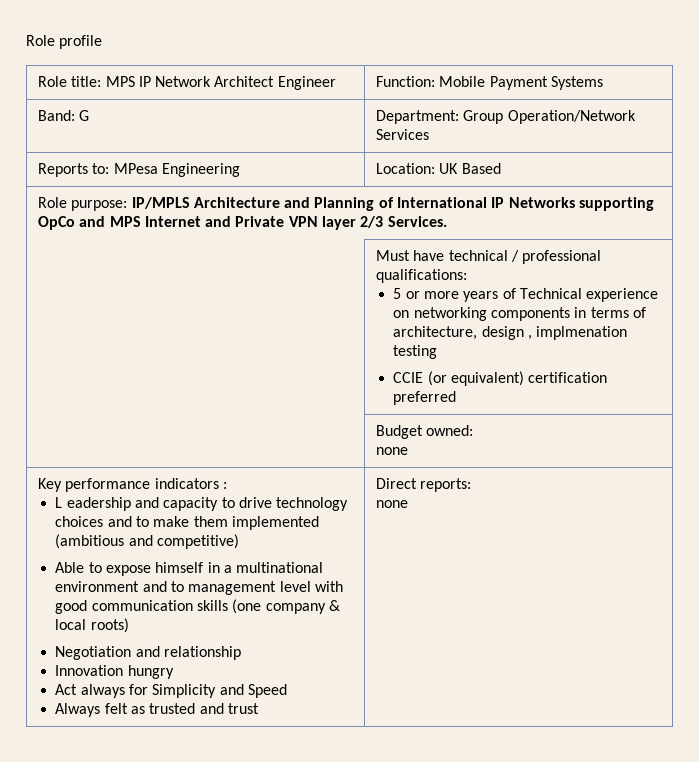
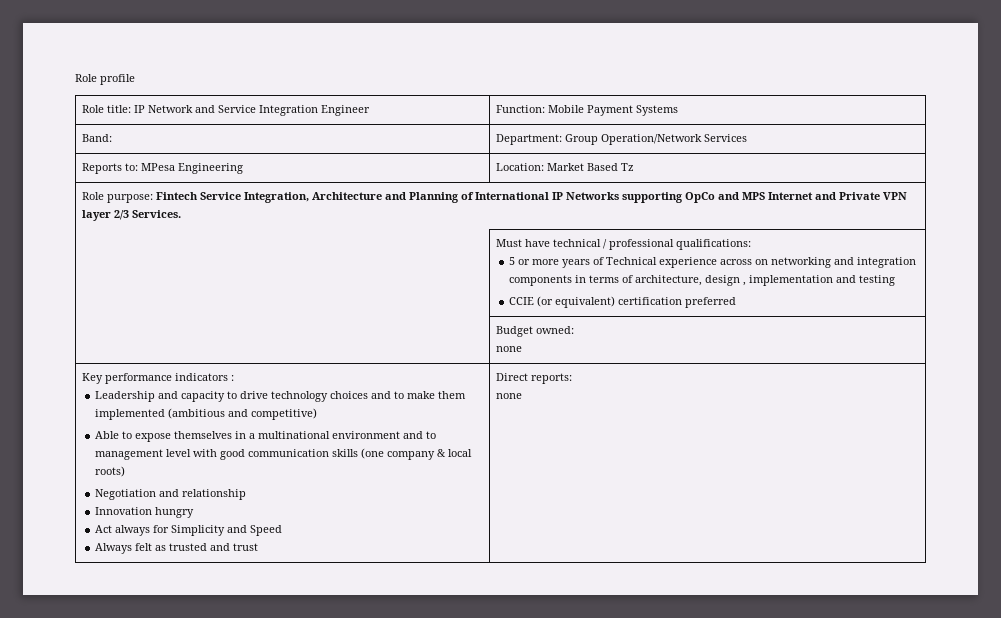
- Role title: MPS IP Network Architect Engineer | Function: Mobile Payment Systems
+ Role title: IP Network and Service Integration Engineer | Function: Mobile Payment Systems
- Band: G | Department: Group Operation/Network Services
+ Band: | Department: Group Operation/Network Services
- Reports to: MPesa Engineering | Location: UK Based
+ Reports to: MPesa Engineering | Location: Market Based Tz
- Role purpose: IP/MPLS Architecture and Planning of International IP Networks supporting OpCo and MPS Internet and Private VPN layer 2/3 Services.
+ Role purpose: Fintech Service Integration, Architecture and Planning of International IP Networks supporting OpCo and MPS Internet and Private VPN layer 2/3 Services.
  | Must have technical / professional qualifications:
- 5 or more years of Technical experience on networking components in terms of architecture, design , implmenation testing
+ 5 or more years of Technical experience across on networking and integration components in terms of architecture, design , implementation and testing
- L eadership and capacity to drive technology choices and to make them implemented (ambitious and competitive)
+ Leadership and capacity to drive technology choices and to make them implemented (ambitious and competitive)
- Able to expose himself in a multinational environment and to management level with good communication skills (one company & local roots)
+ Able to expose themselves in a multinational environment and to management level with good communication skills (one company & local roots)

